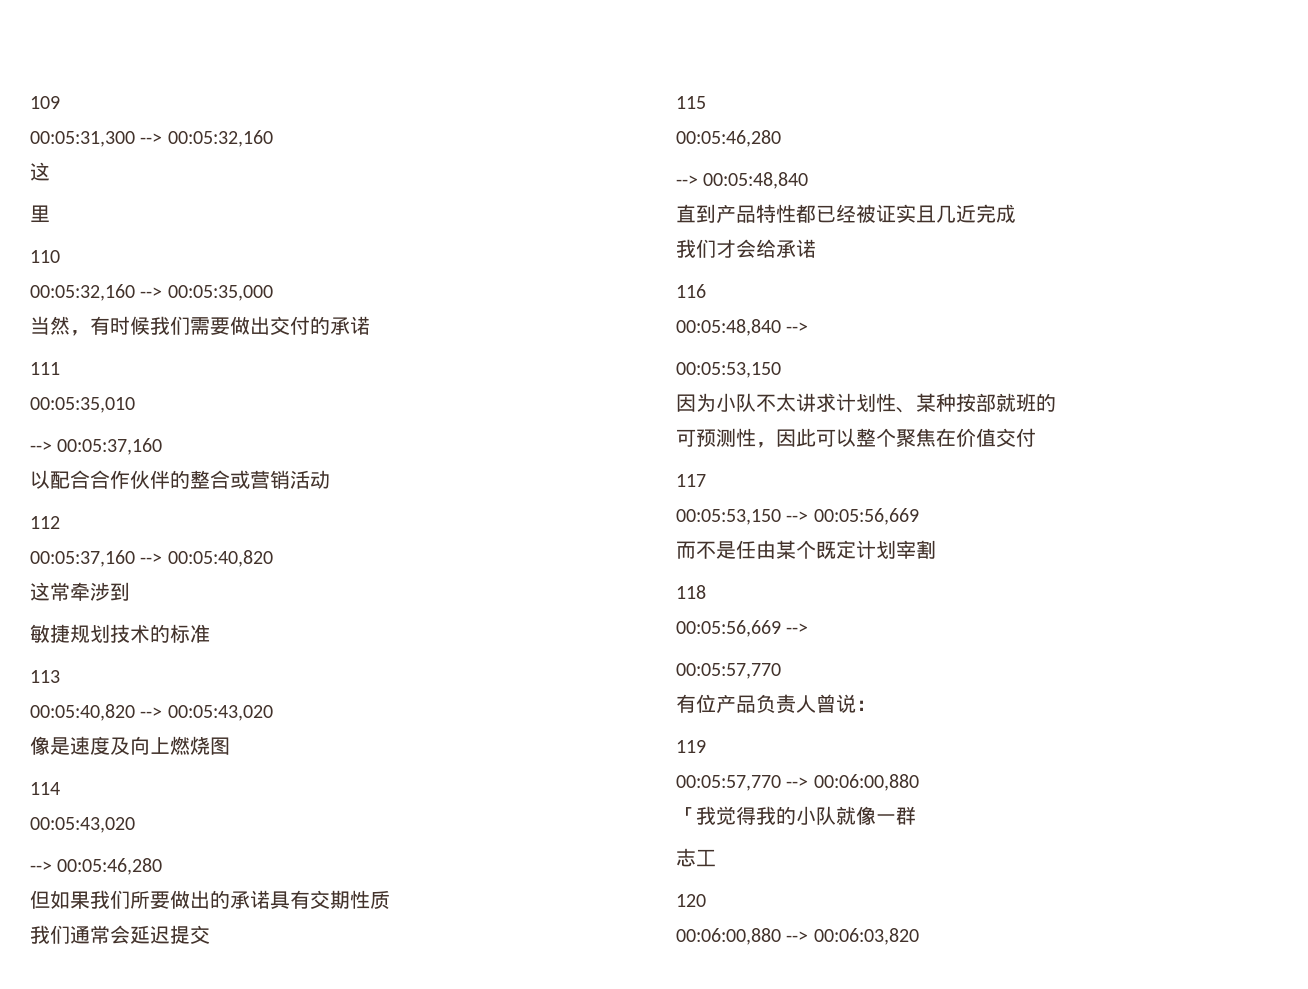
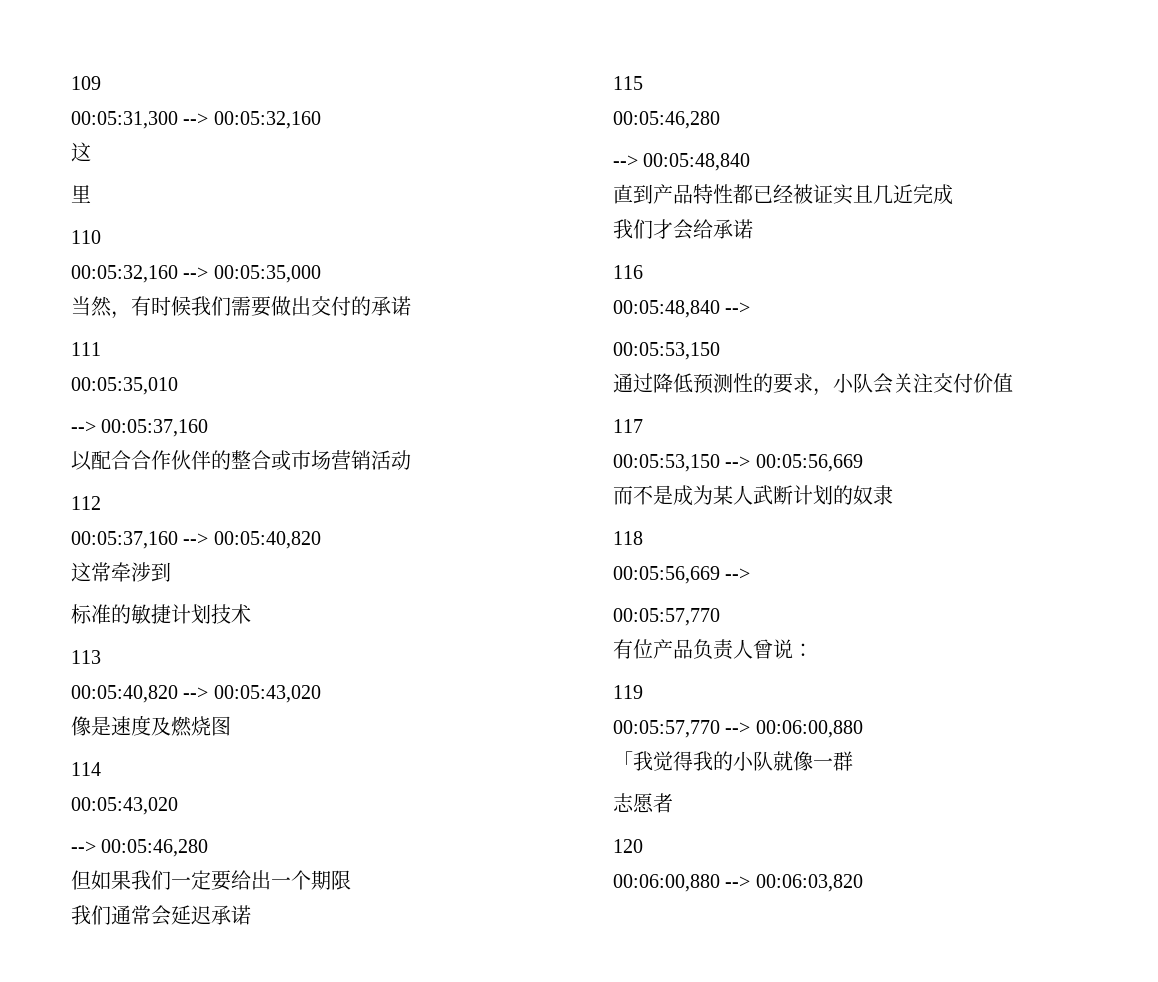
- 以配合合作伙伴的整合或营销活动
+ 以配合合作伙伴的整合或市场营销活动
- 敏捷规划技术的标准
+ 标准的敏捷计划技术
- 像是速度及向上燃烧图
+ 像是速度及燃烧图
- 但如果我们所要做出的承诺具有交期性质
+ 但如果我们一定要给出一个期限
- 我们通常会延迟提交
+ 我们通常会延迟承诺
- 因为小队不太讲求计划性、某种按部就班的
- 可预测性，因此可以整个聚焦在价值交付
+ 通过降低预测性的要求，小队会关注交付价值
- 而不是任由某个既定计划宰割
+ 而不是成为某人武断计划的奴隶
- 志工
+ 志愿者

